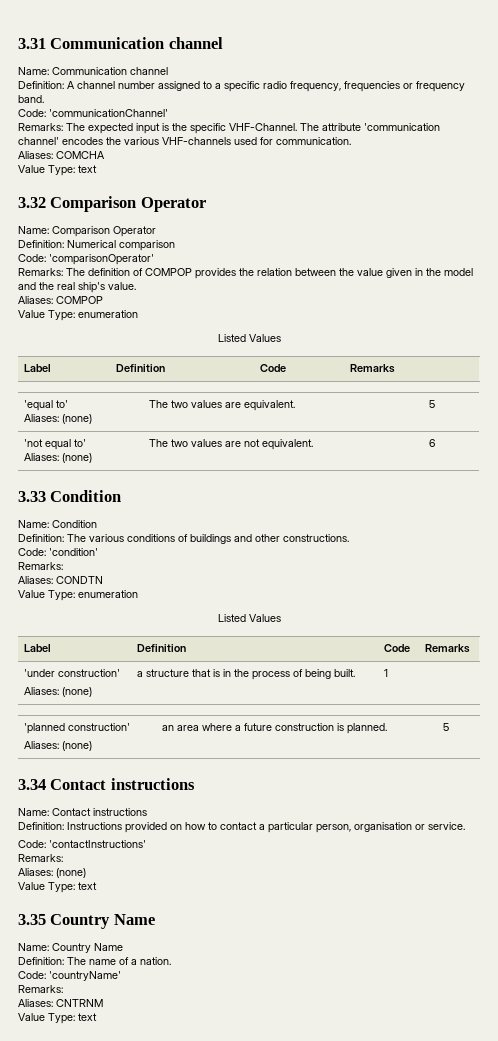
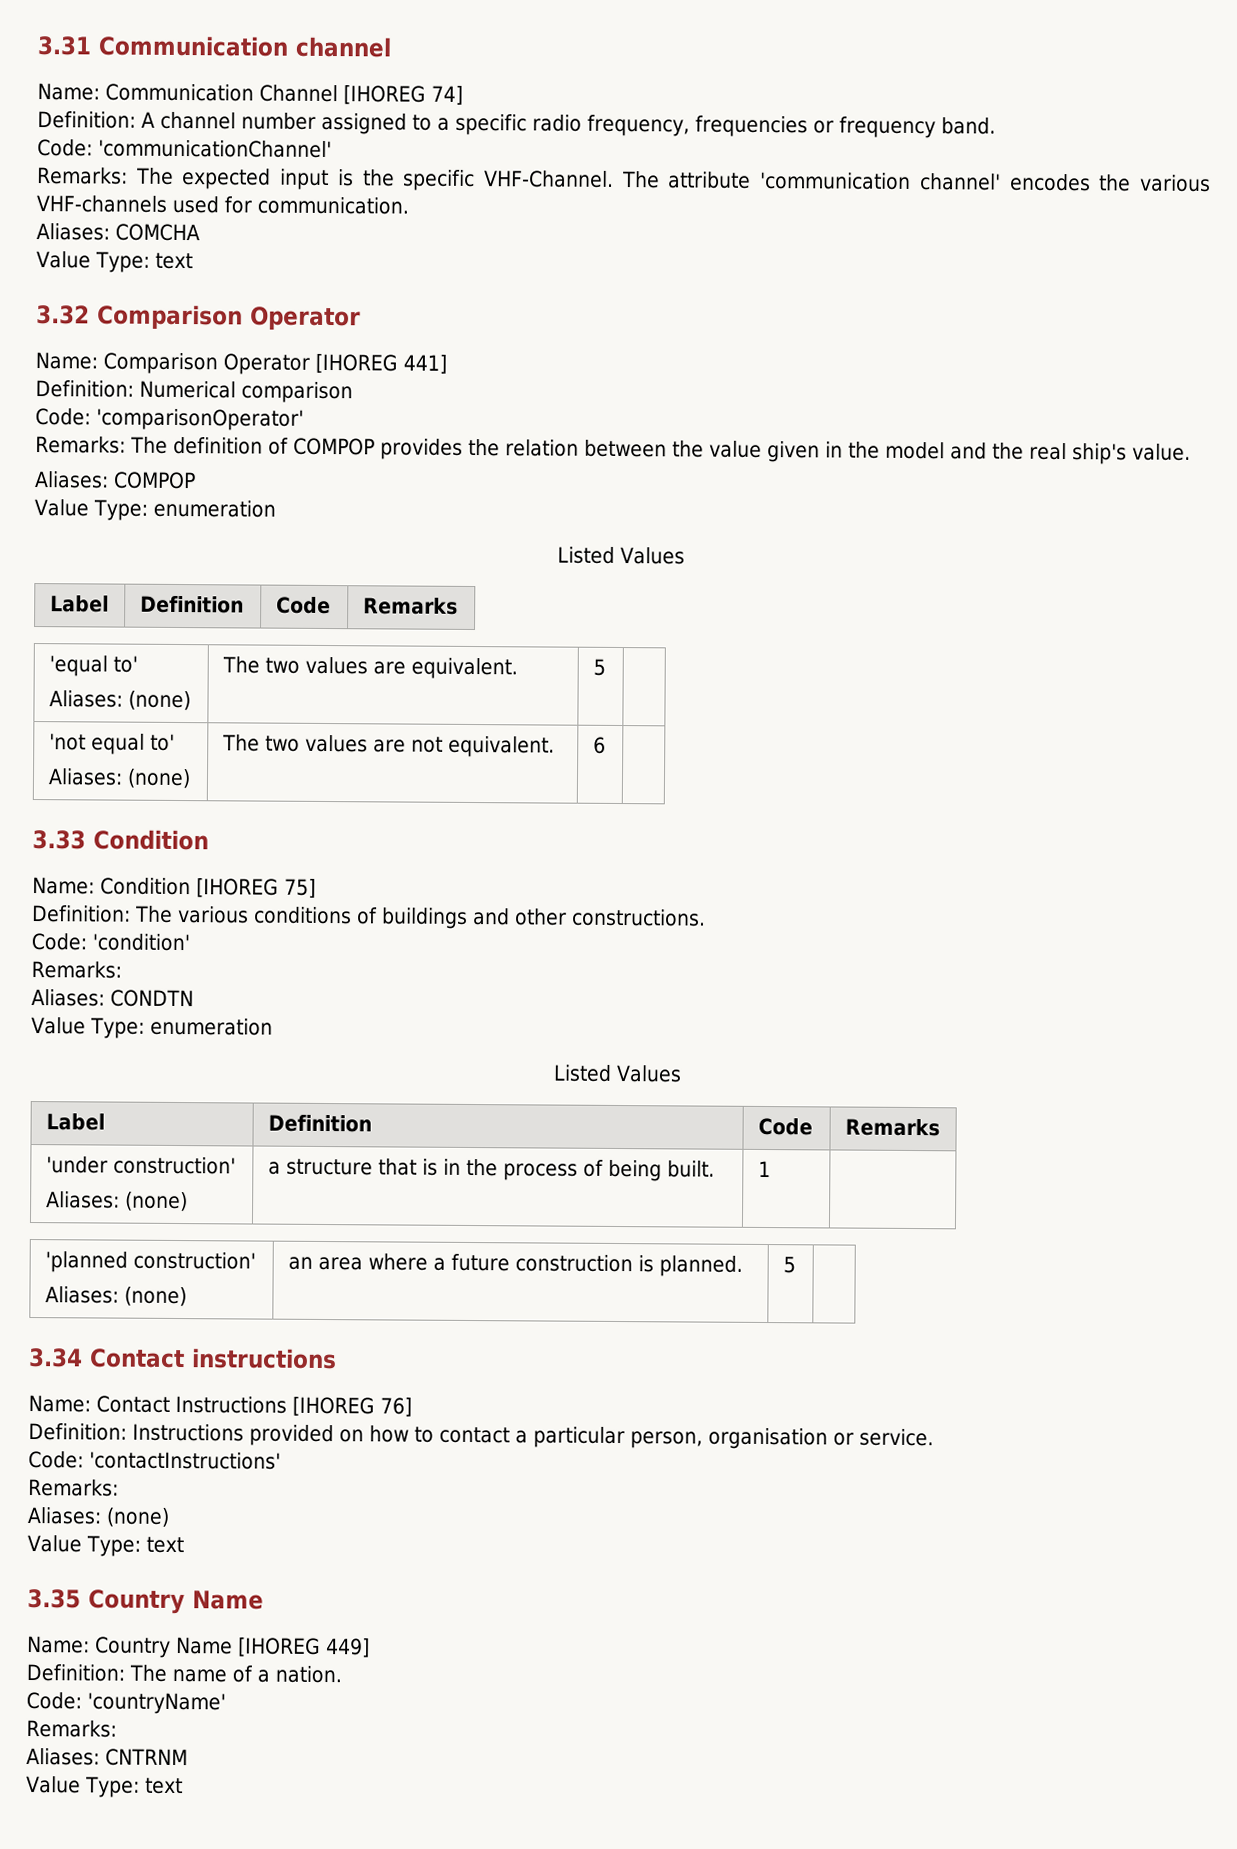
- Name: Communication channel
+ Name: Communication Channel [IHOREG 74]
- Name: Comparison Operator
+ Name: Comparison Operator [IHOREG 441]
- Name: Condition
+ Name: Condition [IHOREG 75]
- Name: Contact instructions
+ Name: Contact Instructions [IHOREG 76]
- Name: Country Name
+ Name: Country Name [IHOREG 449]

